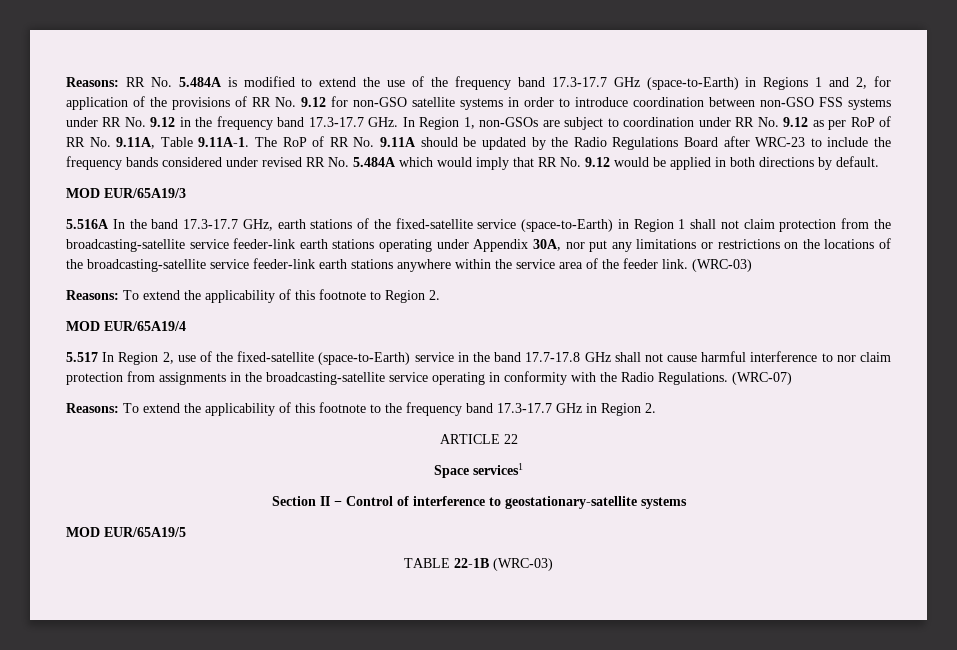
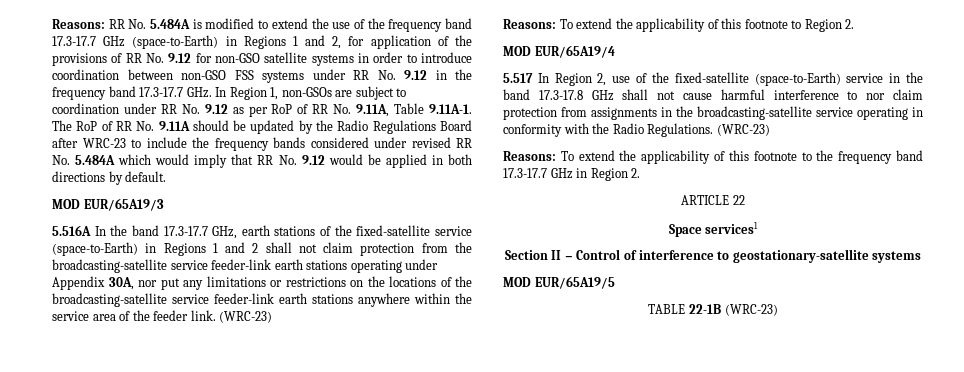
- 5.516A In the band 17.3-17.7 GHz, earth stations of the fixed-satellite service (space-to-Earth) in Region 1 shall not claim protection from the broadcasting-satellite service feeder-link earth stations operating under Appendix 30A, nor put any limitations or restrictions on the locations of the broadcasting-satellite service feeder-link earth stations anywhere within the service area of the feeder link. (WRC-03)
+ 5.516A In the band 17.3-17.7 GHz, earth stations of the fixed-satellite service (space-to-Earth) in Regions 1 and 2 shall not claim protection from the broadcasting-satellite service feeder-link earth stations operating under Appendix 30A, nor put any limitations or restrictions on the locations of the broadcasting-satellite service feeder-link earth stations anywhere within the service area of the feeder link. (WRC-23)
- 5.517 In Region 2, use of the fixed-satellite (space-to-Earth) service in the band 17.7-17.8 GHz shall not cause harmful interference to nor claim protection from assignments in the broadcasting-satellite service operating in conformity with the Radio Regulations. (WRC-07)
+ 5.517 In Region 2, use of the fixed-satellite (space-to-Earth) service in the band 17.3-17.8 GHz shall not cause harmful interference to nor claim protection from assignments in the broadcasting-satellite service operating in conformity with the Radio Regulations. (WRC-23)
- TABLE 22-1B (WRC-03)
+ TABLE 22-1B (WRC-23)

